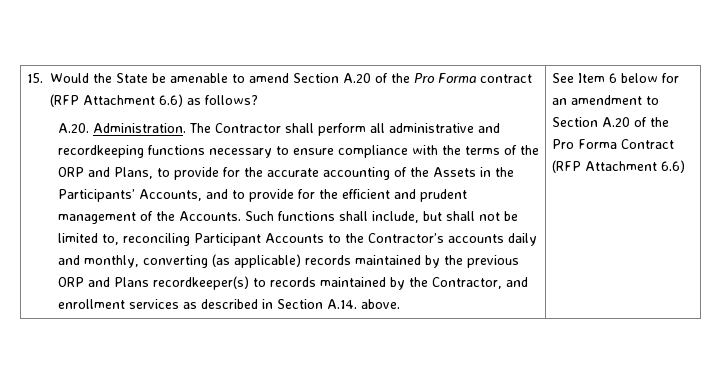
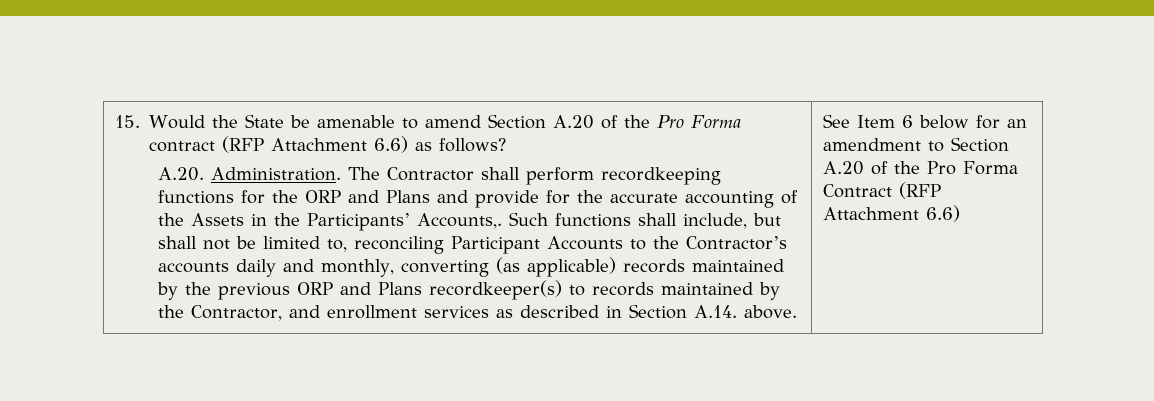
- The Contractor shall perform all administrative and recordkeeping functions necessary to ensure compliance with the terms of the ORP and Plans, to provide for the accurate accounting of the Assets in the Participants’ Accounts, and to provide for the efficient and prudent management of the Accounts.
+ The Contractor shall perform recordkeeping functions for the ORP and Plans and provide for the accurate accounting of the Assets in the Participants’ Accounts,.

